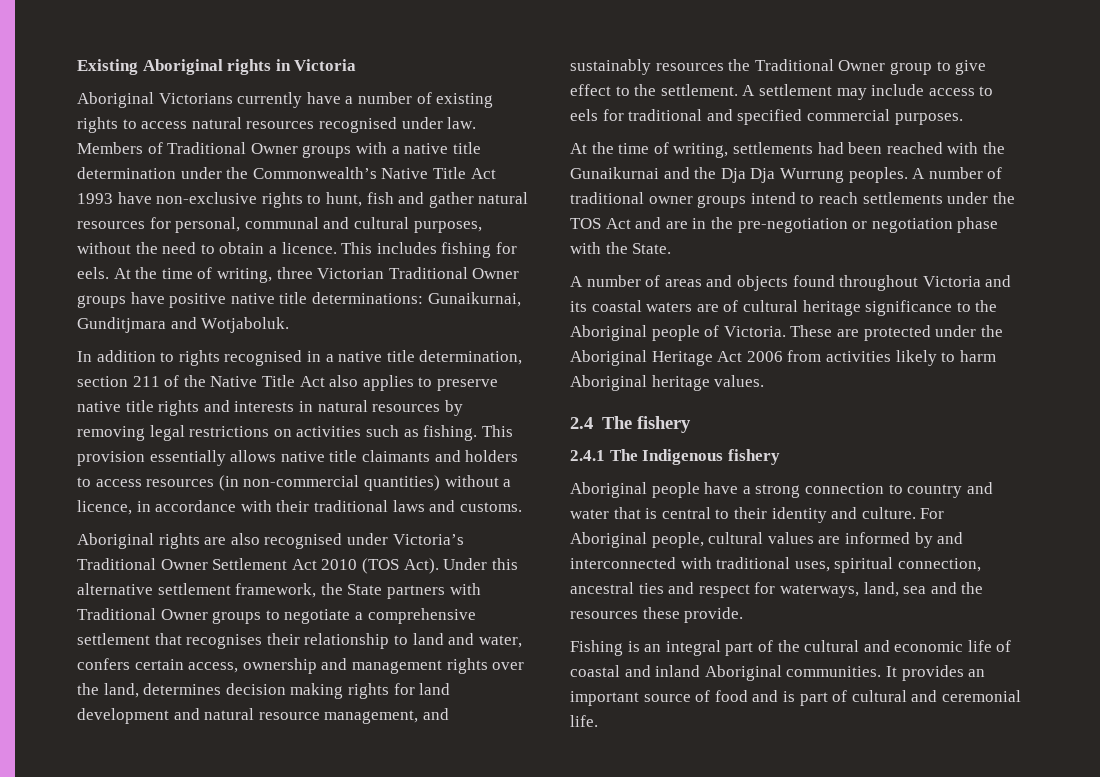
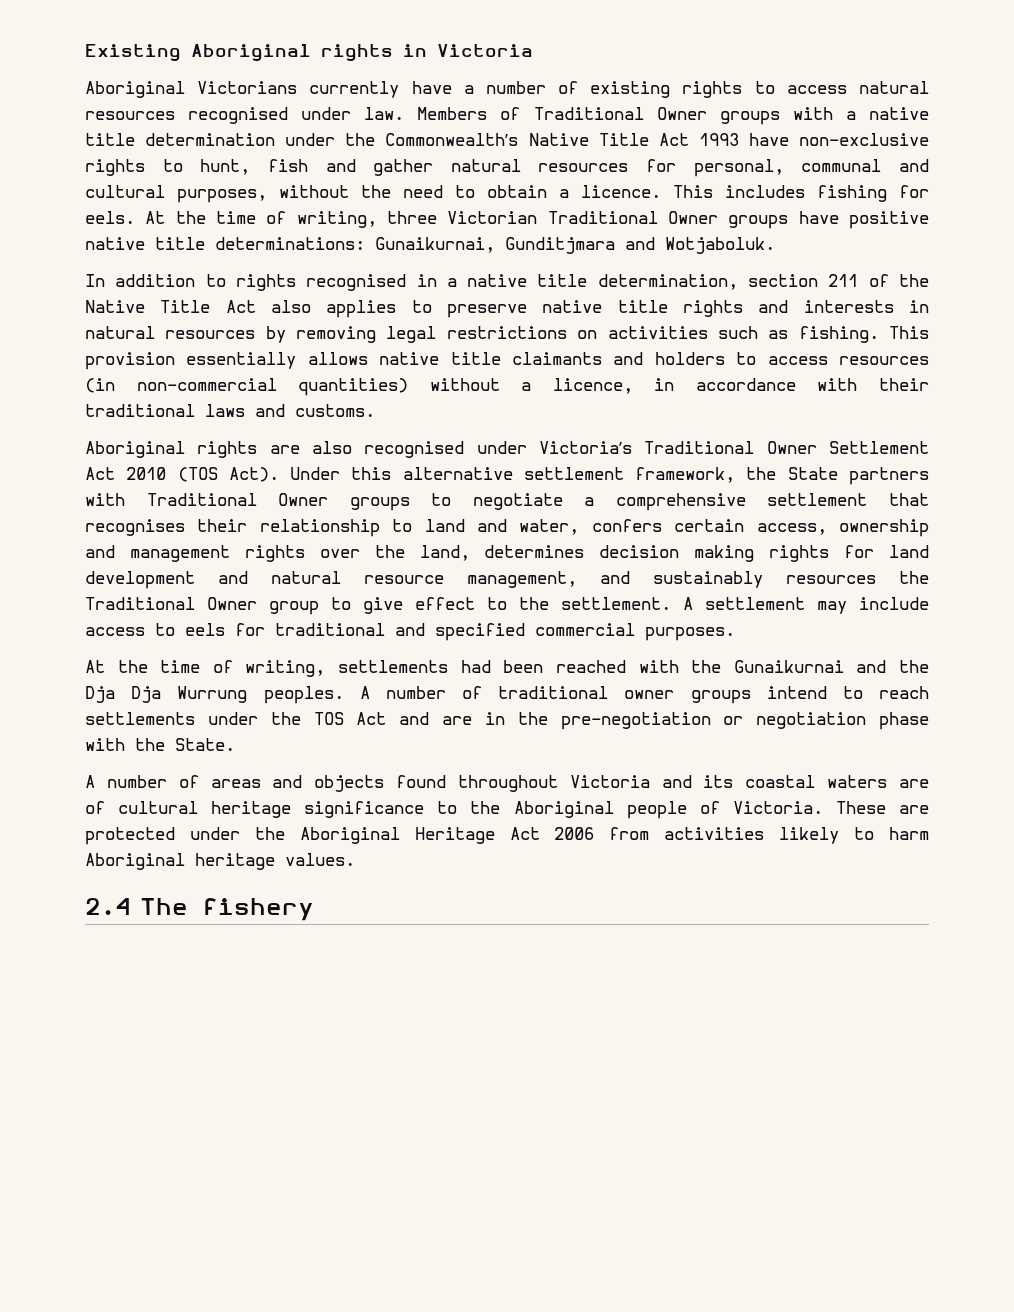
- 2.4.1 The Indigenous fishery
- Aboriginal people have a strong connection to country and water that is central to their identity and culture. For Aboriginal people, cultural values are informed by and interconnected with traditional uses, spiritual connection, ancestral ties and respect for waterways, land, sea and the resources these provide.
- Fishing is an integral part of the cultural and economic life of coastal and inland Aboriginal communities. It provides an important source of food and is part of cultural and ceremonial life.

